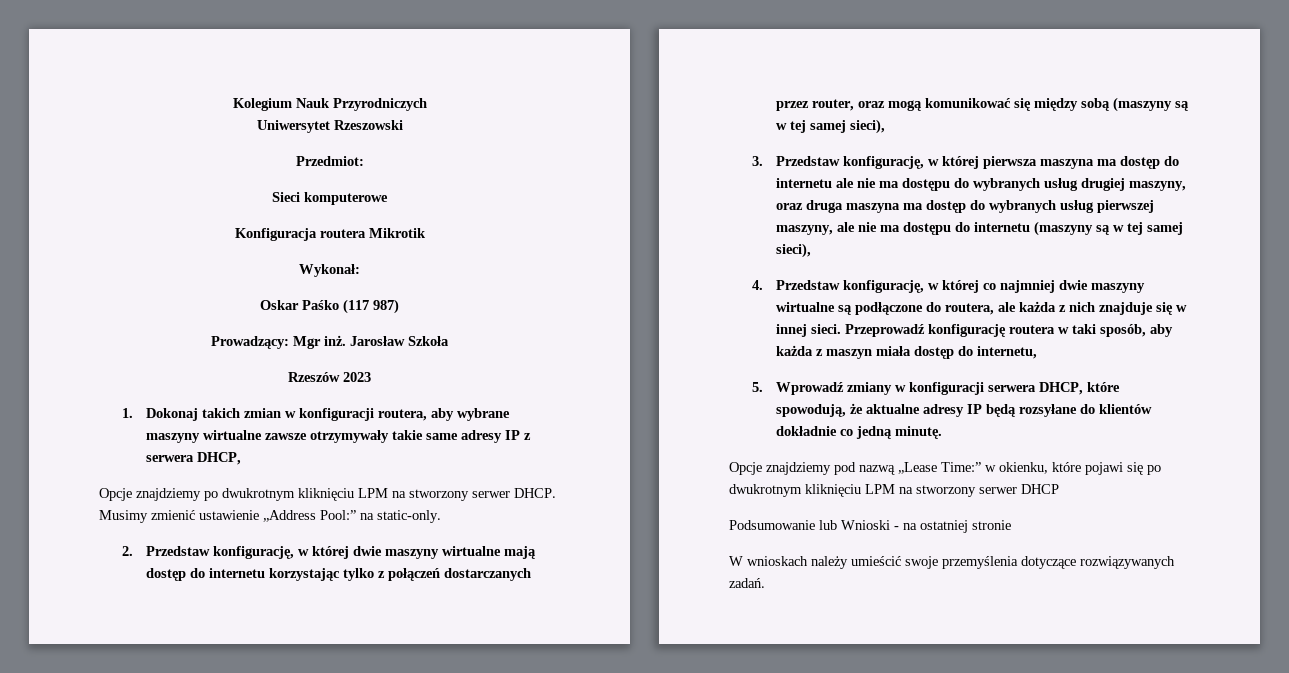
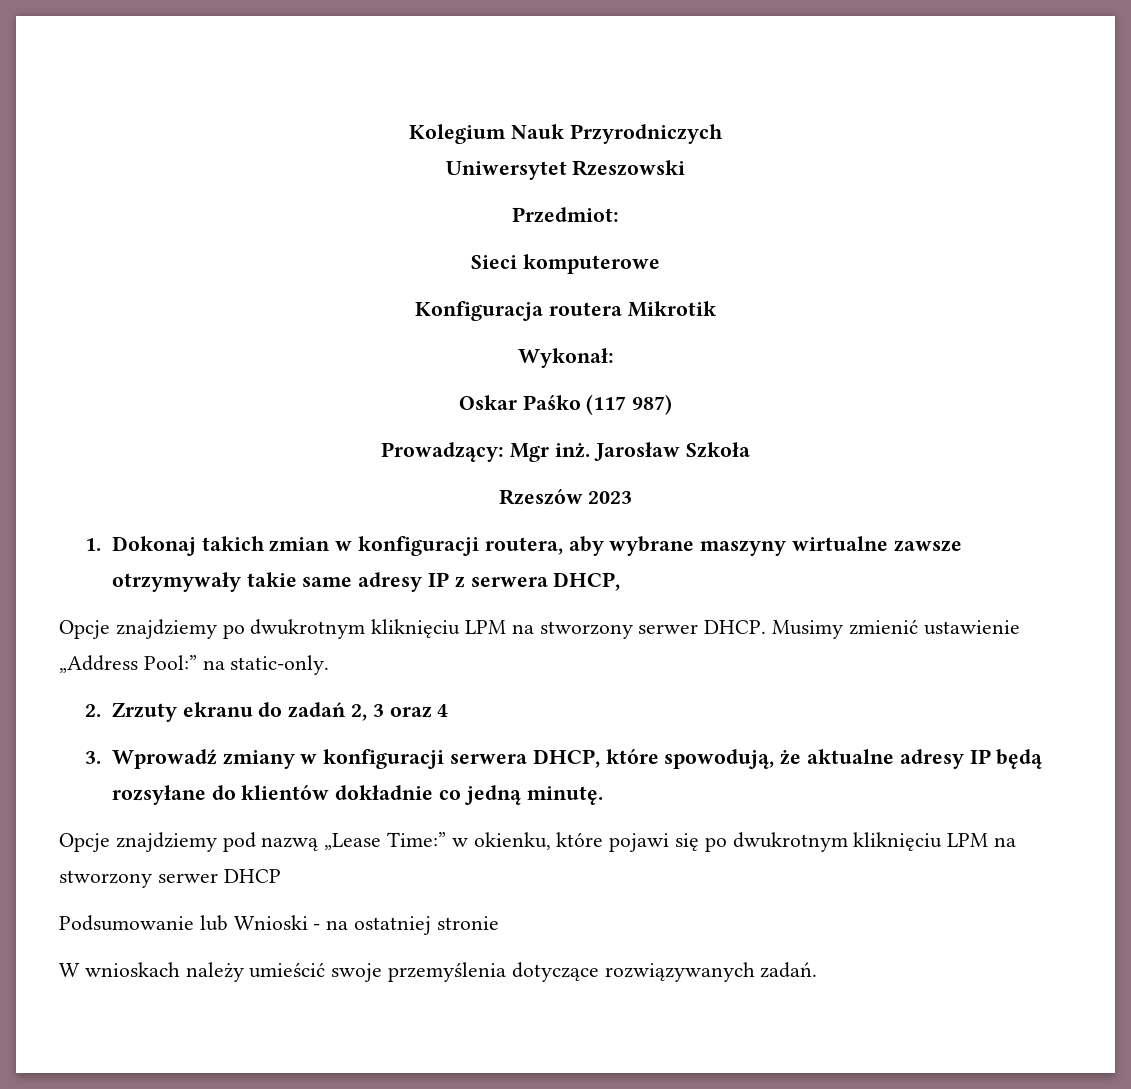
- 2. Przedstaw konfigurację, w której dwie maszyny wirtualne mają dostęp do internetu korzystając tylko z połączeń dostarczanych przez router, oraz mogą komunikować się między sobą (maszyny są w tej samej sieci),
- 3. Przedstaw konfigurację, w której pierwsza maszyna ma dostęp do internetu ale nie ma dostępu do wybranych usług drugiej maszyny, oraz druga maszyna ma dostęp do wybranych usług pierwszej maszyny, ale nie ma dostępu do internetu (maszyny są w tej samej sieci),
- 4. Przedstaw konfigurację, w której co najmniej dwie maszyny wirtualne są podłączone do routera, ale każda z nich znajduje się w innej sieci. Przeprowadź konfigurację routera w taki sposób, aby każda z maszyn miała dostęp do internetu,
- 5. Wprowadź zmiany w konfiguracji serwera DHCP, które spowodują, że aktualne adresy IP będą rozsyłane do klientów dokładnie co jedną minutę.
+ 2. Zrzuty ekranu do zadań 2, 3 oraz 4
+ 3. Wprowadź zmiany w konfiguracji serwera DHCP, które spowodują, że aktualne adresy IP będą rozsyłane do klientów dokładnie co jedną minutę.

